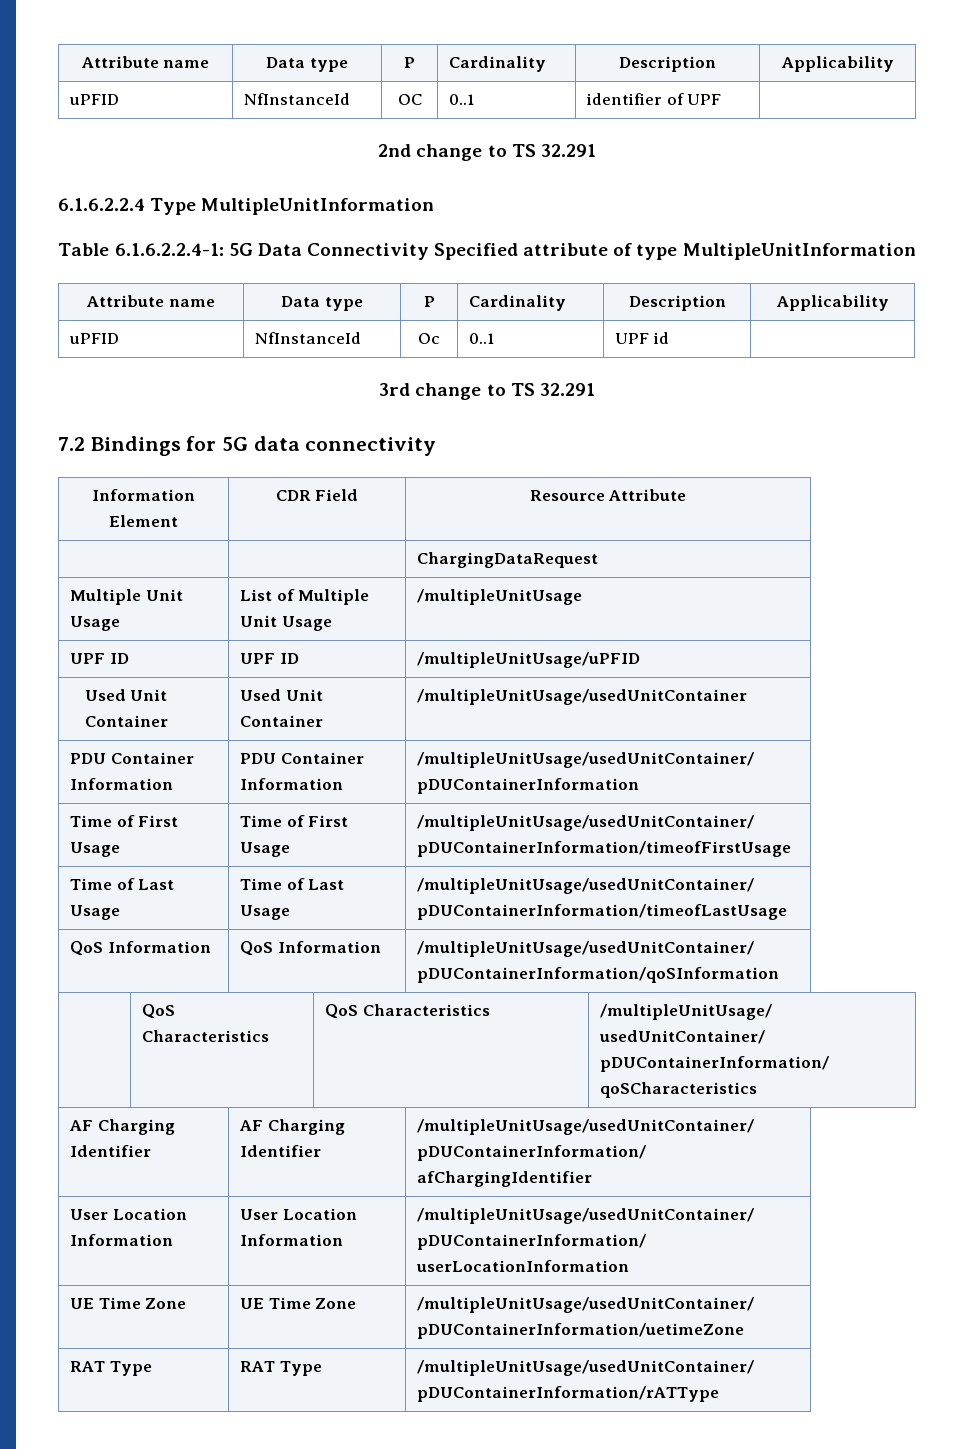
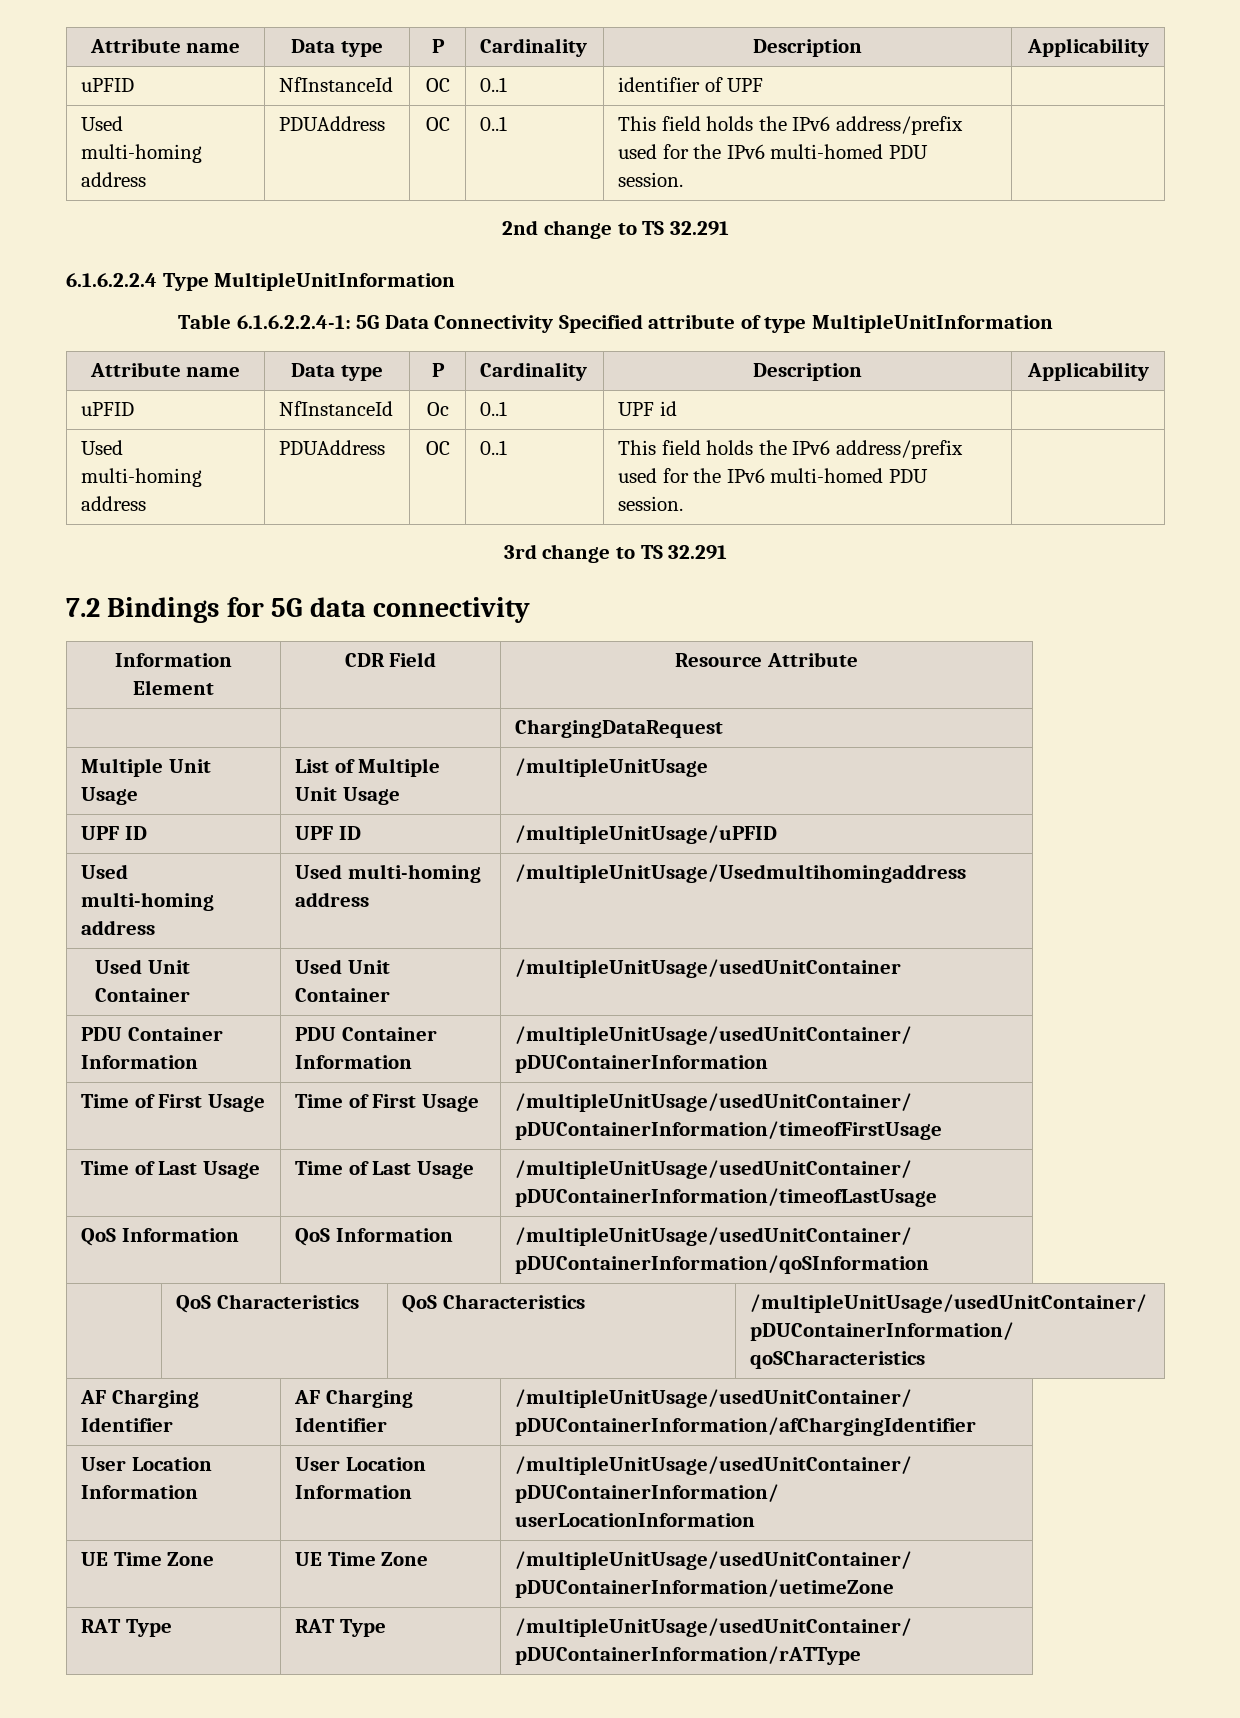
  uPFID | NfInstanceId | OC | 0..1 | identifier of UPF |
+ Used multi-homing address | PDUAddress | OC | 0..1 | This field holds the IPv6 address/prefix used for the IPv6 multi-homed PDU session. |
  uPFID | NfInstanceId | Oc | 0..1 | UPF id |
+ Used multi-homing address | PDUAddress | OC | 0..1 | This field holds the IPv6 address/prefix used for the IPv6 multi-homed PDU session. |
+ Used multi-homing address | Used multi-homing address | /multipleUnitUsage/Usedmultihomingaddress

